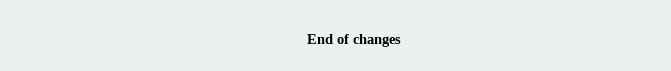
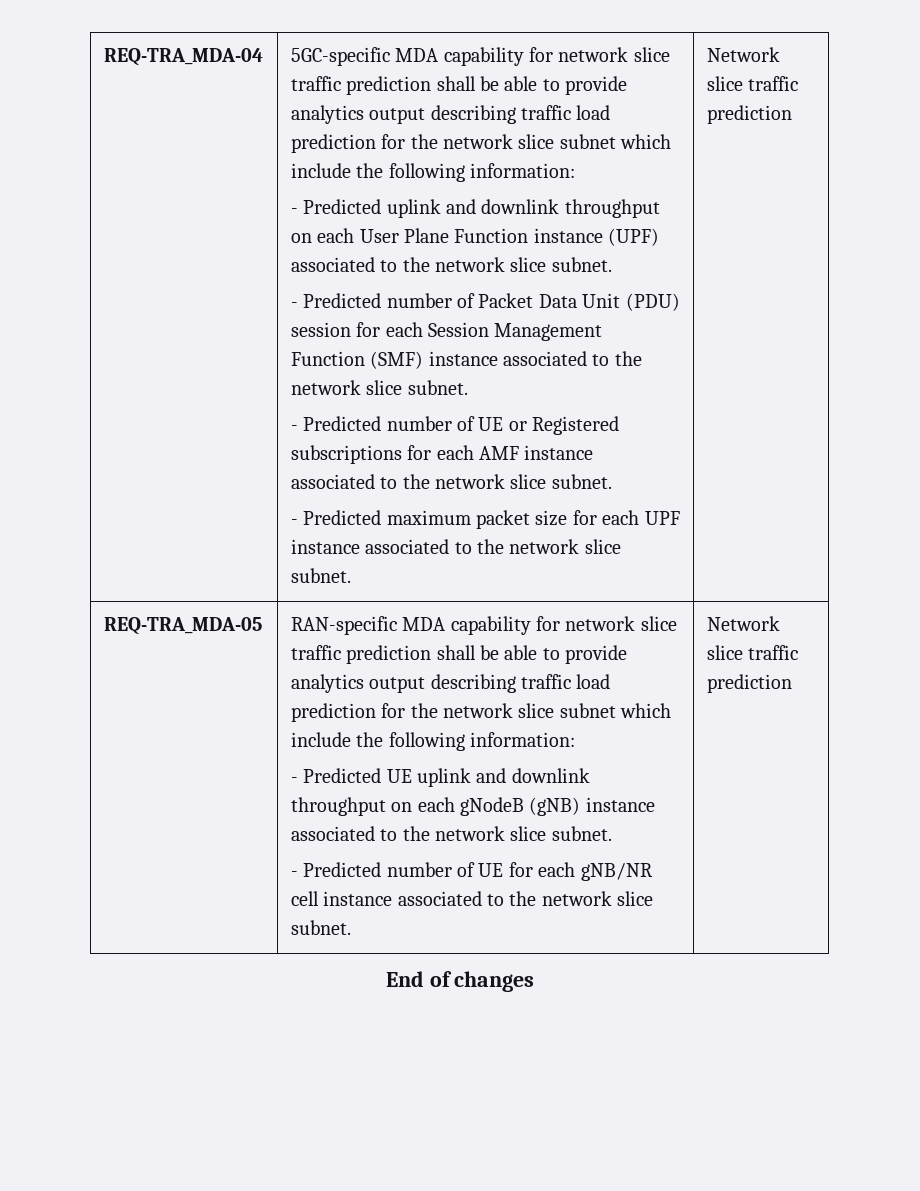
+ REQ-TRA_MDA-04 | 5GC-specific MDA capability for network slice traffic prediction shall be able to provide analytics output describing traffic load prediction for the network slice subnet which include the following information:
+ - Predicted uplink and downlink throughput on each User Plane Function instance (UPF) associated to the network slice subnet.
+ - Predicted number of Packet Data Unit (PDU) session for each Session Management Function (SMF) instance associated to the network slice subnet.
+ - Predicted number of UE or Registered subscriptions for each AMF instance associated to the network slice subnet.
+ - Predicted maximum packet size for each UPF instance associated to the network slice subnet. | Network slice traffic prediction
+ REQ-TRA_MDA-05 | RAN-specific MDA capability for network slice traffic prediction shall be able to provide analytics output describing traffic load prediction for the network slice subnet which include the following information:
+ - Predicted UE uplink and downlink throughput on each gNodeB (gNB) instance associated to the network slice subnet.
+ - Predicted number of UE for each gNB/NR cell instance associated to the network slice subnet. | Network slice traffic prediction

